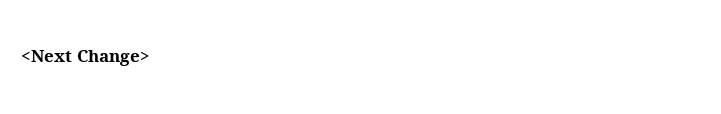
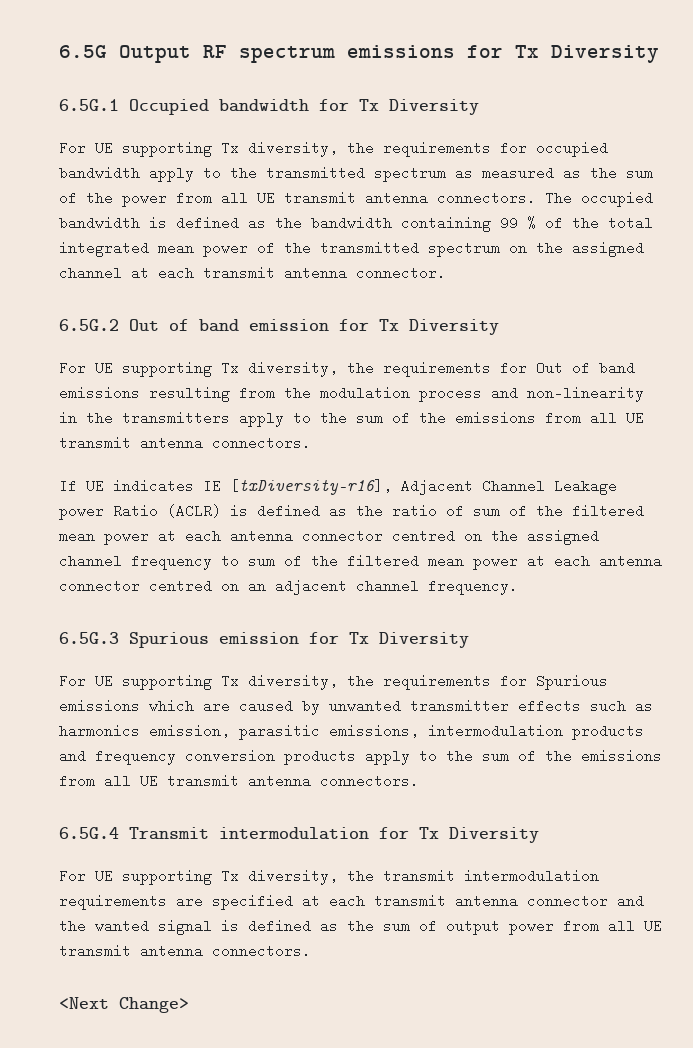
+ 6.5G Output RF spectrum emissions for Tx Diversity
+ 6.5G.1 Occupied bandwidth for Tx Diversity
+ For UE supporting Tx diversity, the requirements for occupied bandwidth apply to the transmitted spectrum as measured as the sum of the power from all UE transmit antenna connectors. The occupied bandwidth is defined as the bandwidth containing 99 % of the total integrated mean power of the transmitted spectrum on the assigned channel at each transmit antenna connector.
+ 6.5G.2 Out of band emission for Tx Diversity
+ For UE supporting Tx diversity, the requirements for Out of band emissions resulting from the modulation process and non-linearity in the transmitters apply to the sum of the emissions from all UE transmit antenna connectors.
+ If UE indicates IE [txDiversity-r16], Adjacent Channel Leakage power Ratio (ACLR) is defined as the ratio of sum of the filtered mean power at each antenna connector centred on the assigned channel frequency to sum of the filtered mean power at each antenna connector centred on an adjacent channel frequency.
+ 6.5G.3 Spurious emission for Tx Diversity
+ For UE supporting Tx diversity, the requirements for Spurious emissions which are caused by unwanted transmitter effects such as harmonics emission, parasitic emissions, intermodulation products and frequency conversion products apply to the sum of the emissions from all UE transmit antenna connectors.
+ 6.5G.4 Transmit intermodulation for Tx Diversity
+ For UE supporting Tx diversity, the transmit intermodulation requirements are specified at each transmit antenna connector and the wanted signal is defined as the sum of output power from all UE transmit antenna connectors.

